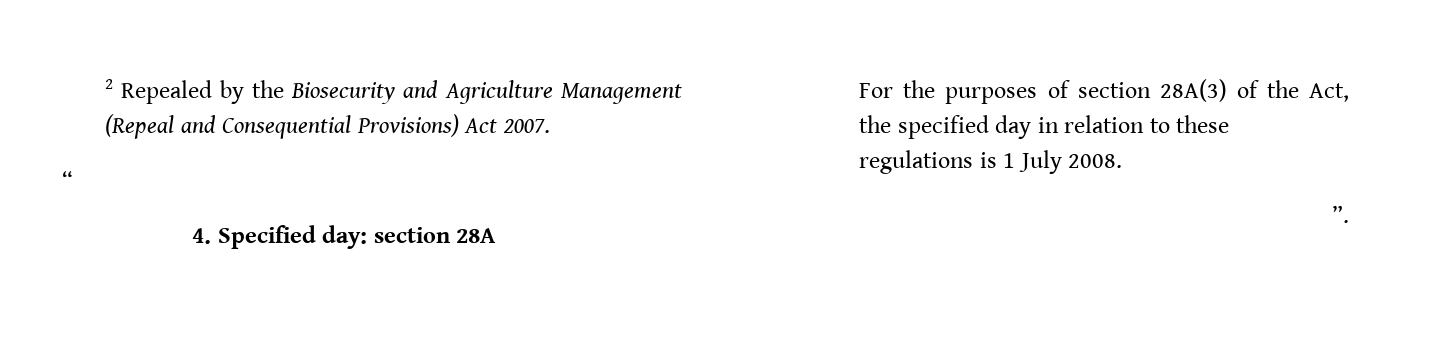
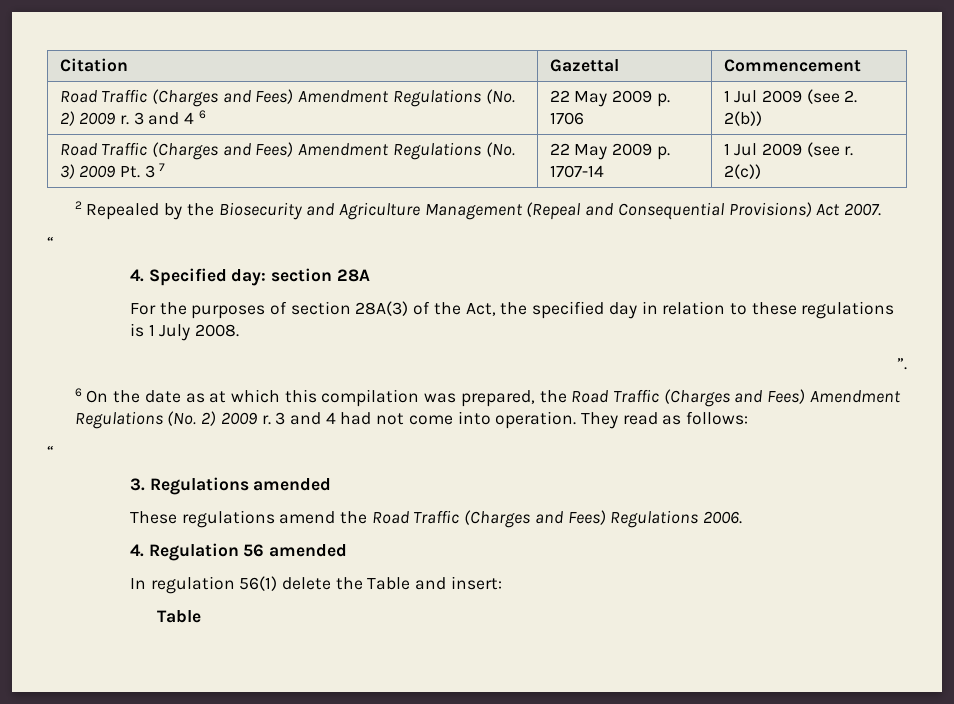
+ Citation | Gazettal | Commencement
+ Road Traffic (Charges and Fees) Amendment Regulations (No. 2) 2009 r. 3 and 4 6 | 22 May 2009 p. 1706 | 1 Jul 2009 (see 2. 2(b))
+ Road Traffic (Charges and Fees) Amendment Regulations (No. 3) 2009 Pt. 3 7 | 22 May 2009 p. 1707-14 | 1 Jul 2009 (see r. 2(c))
+ 6 On the date as at which this compilation was prepared, the Road Traffic (Charges and Fees) Amendment Regulations (No. 2) 2009 r. 3 and 4 had not come into operation. They read as follows:
+ “
+ 3. Regulations amended
+ These regulations amend the Road Traffic (Charges and Fees) Regulations 2006.
+ 4. Regulation 56 amended
+ In regulation 56(1) delete the Table and insert:
+ Table

